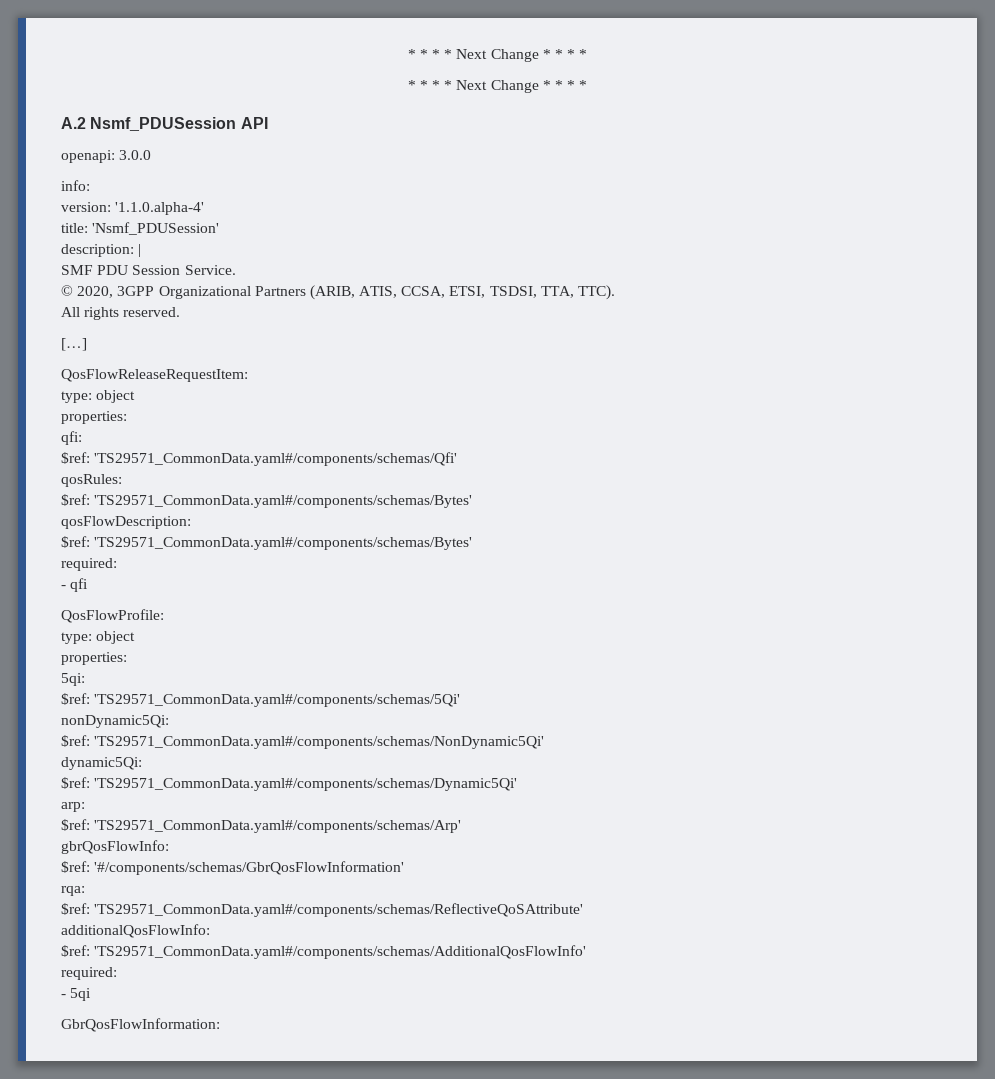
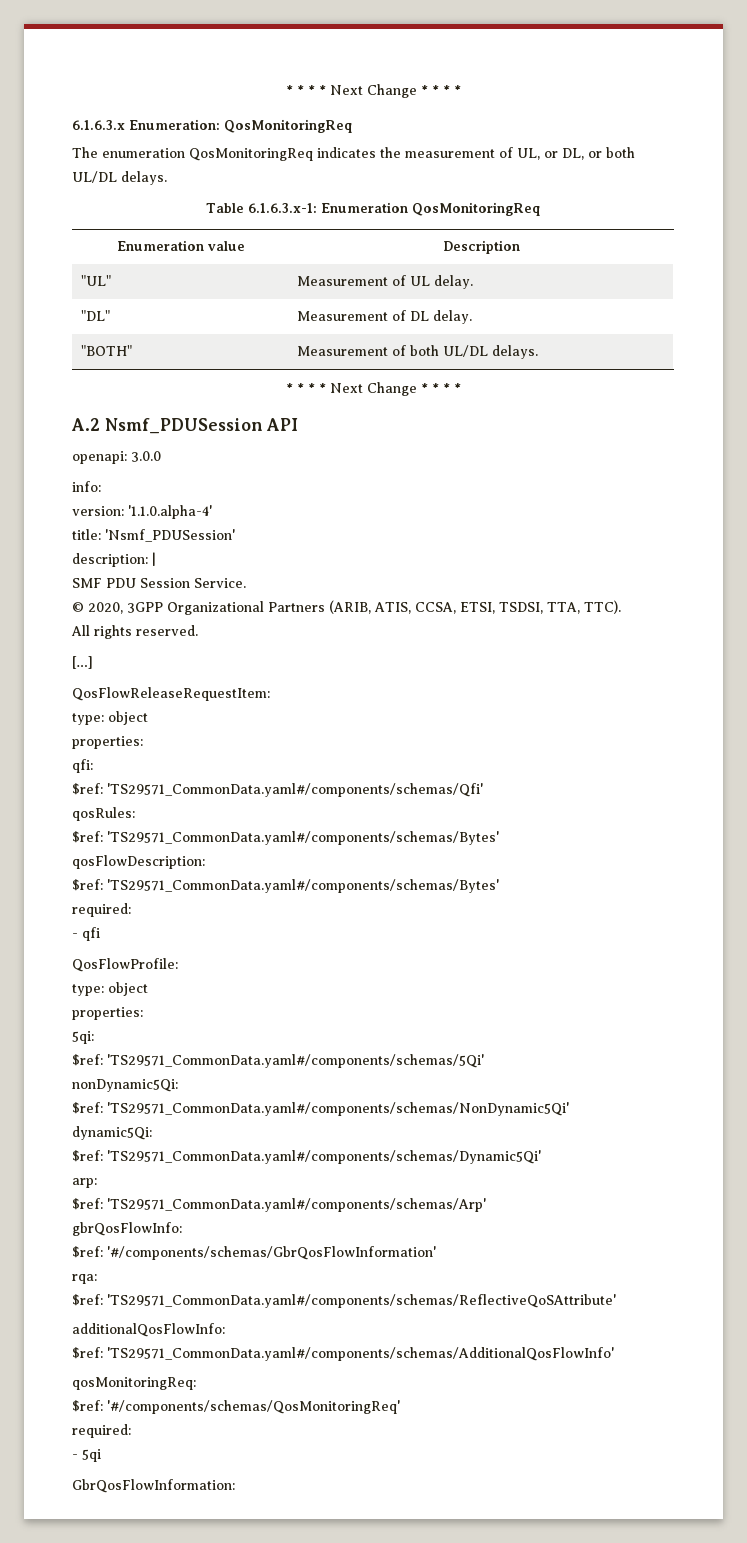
+ 6.1.6.3.x Enumeration: QosMonitoringReq
+ The enumeration QosMonitoringReq indicates the measurement of UL, or DL, or both UL/DL delays.
+ Table 6.1.6.3.x-1: Enumeration QosMonitoringReq
+ Enumeration value | Description
+ "UL" | Measurement of UL delay.
+ "DL" | Measurement of DL delay.
+ "BOTH" | Measurement of both UL/DL delays.
+ qosMonitoringReq:
+ $ref: '#/components/schemas/QosMonitoringReq'

